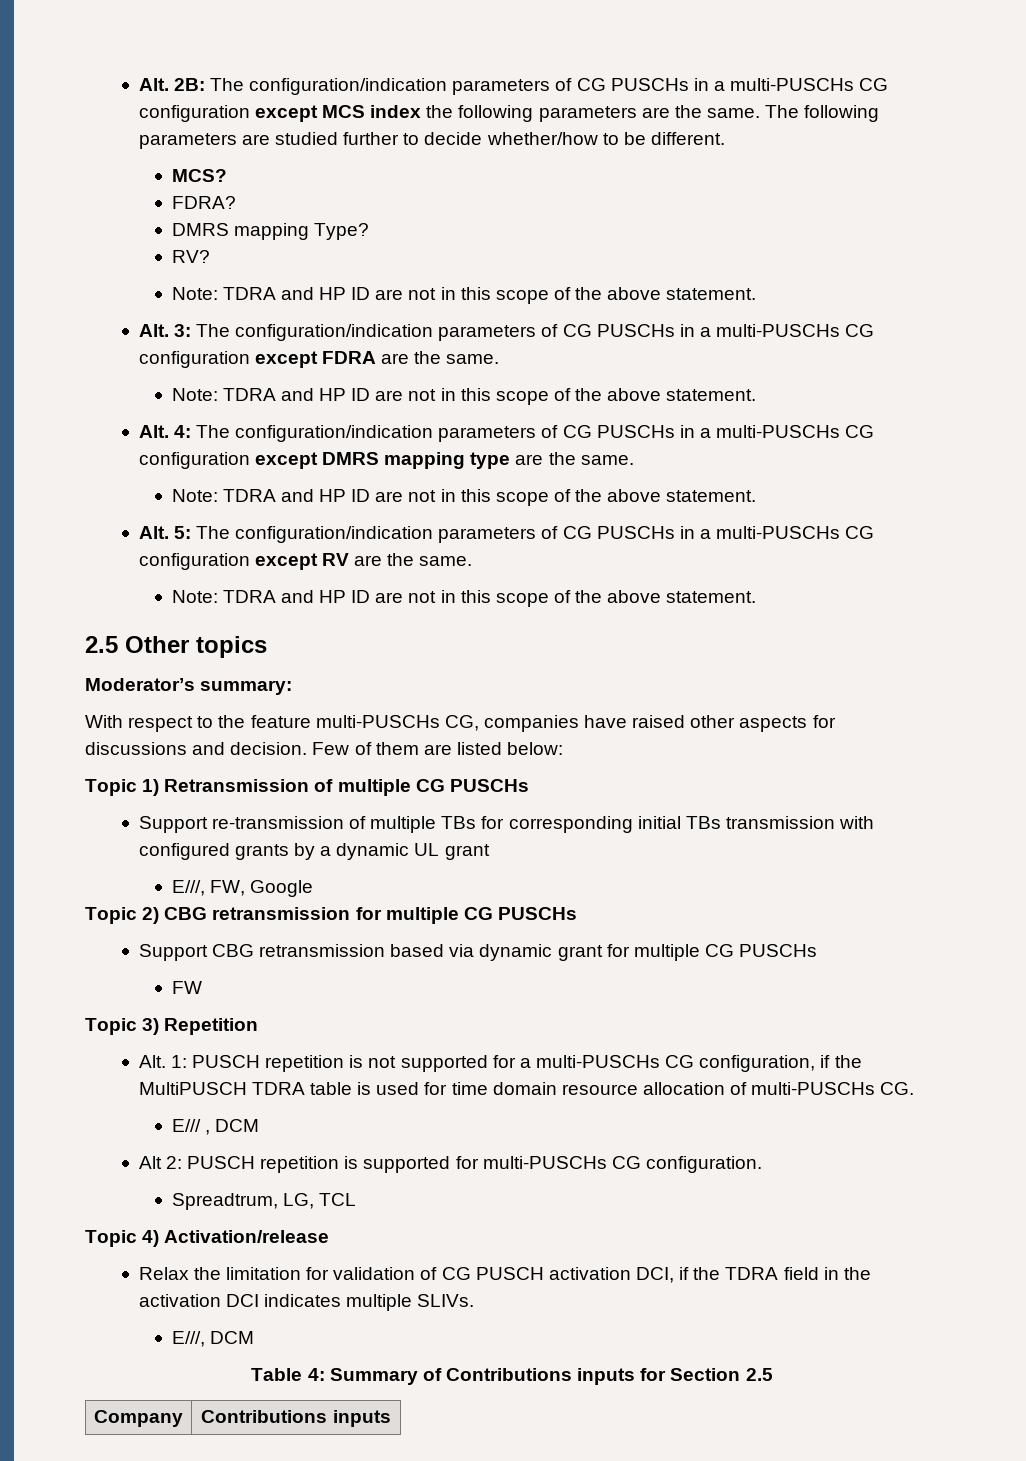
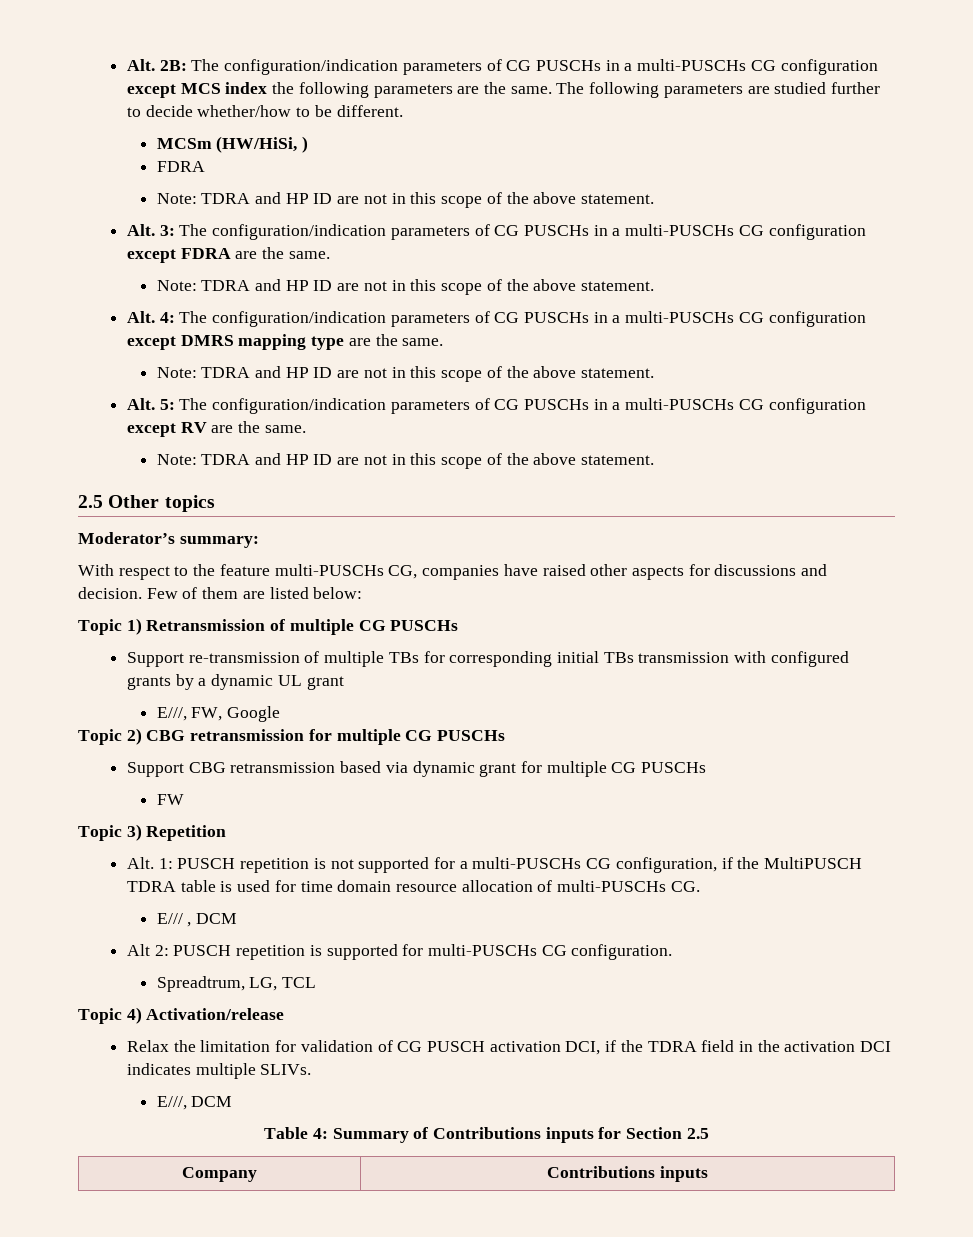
- MCS?
- FDRA?
- DMRS mapping Type?
- RV?
+ MCSm (HW/HiSi, )
+ FDRA

